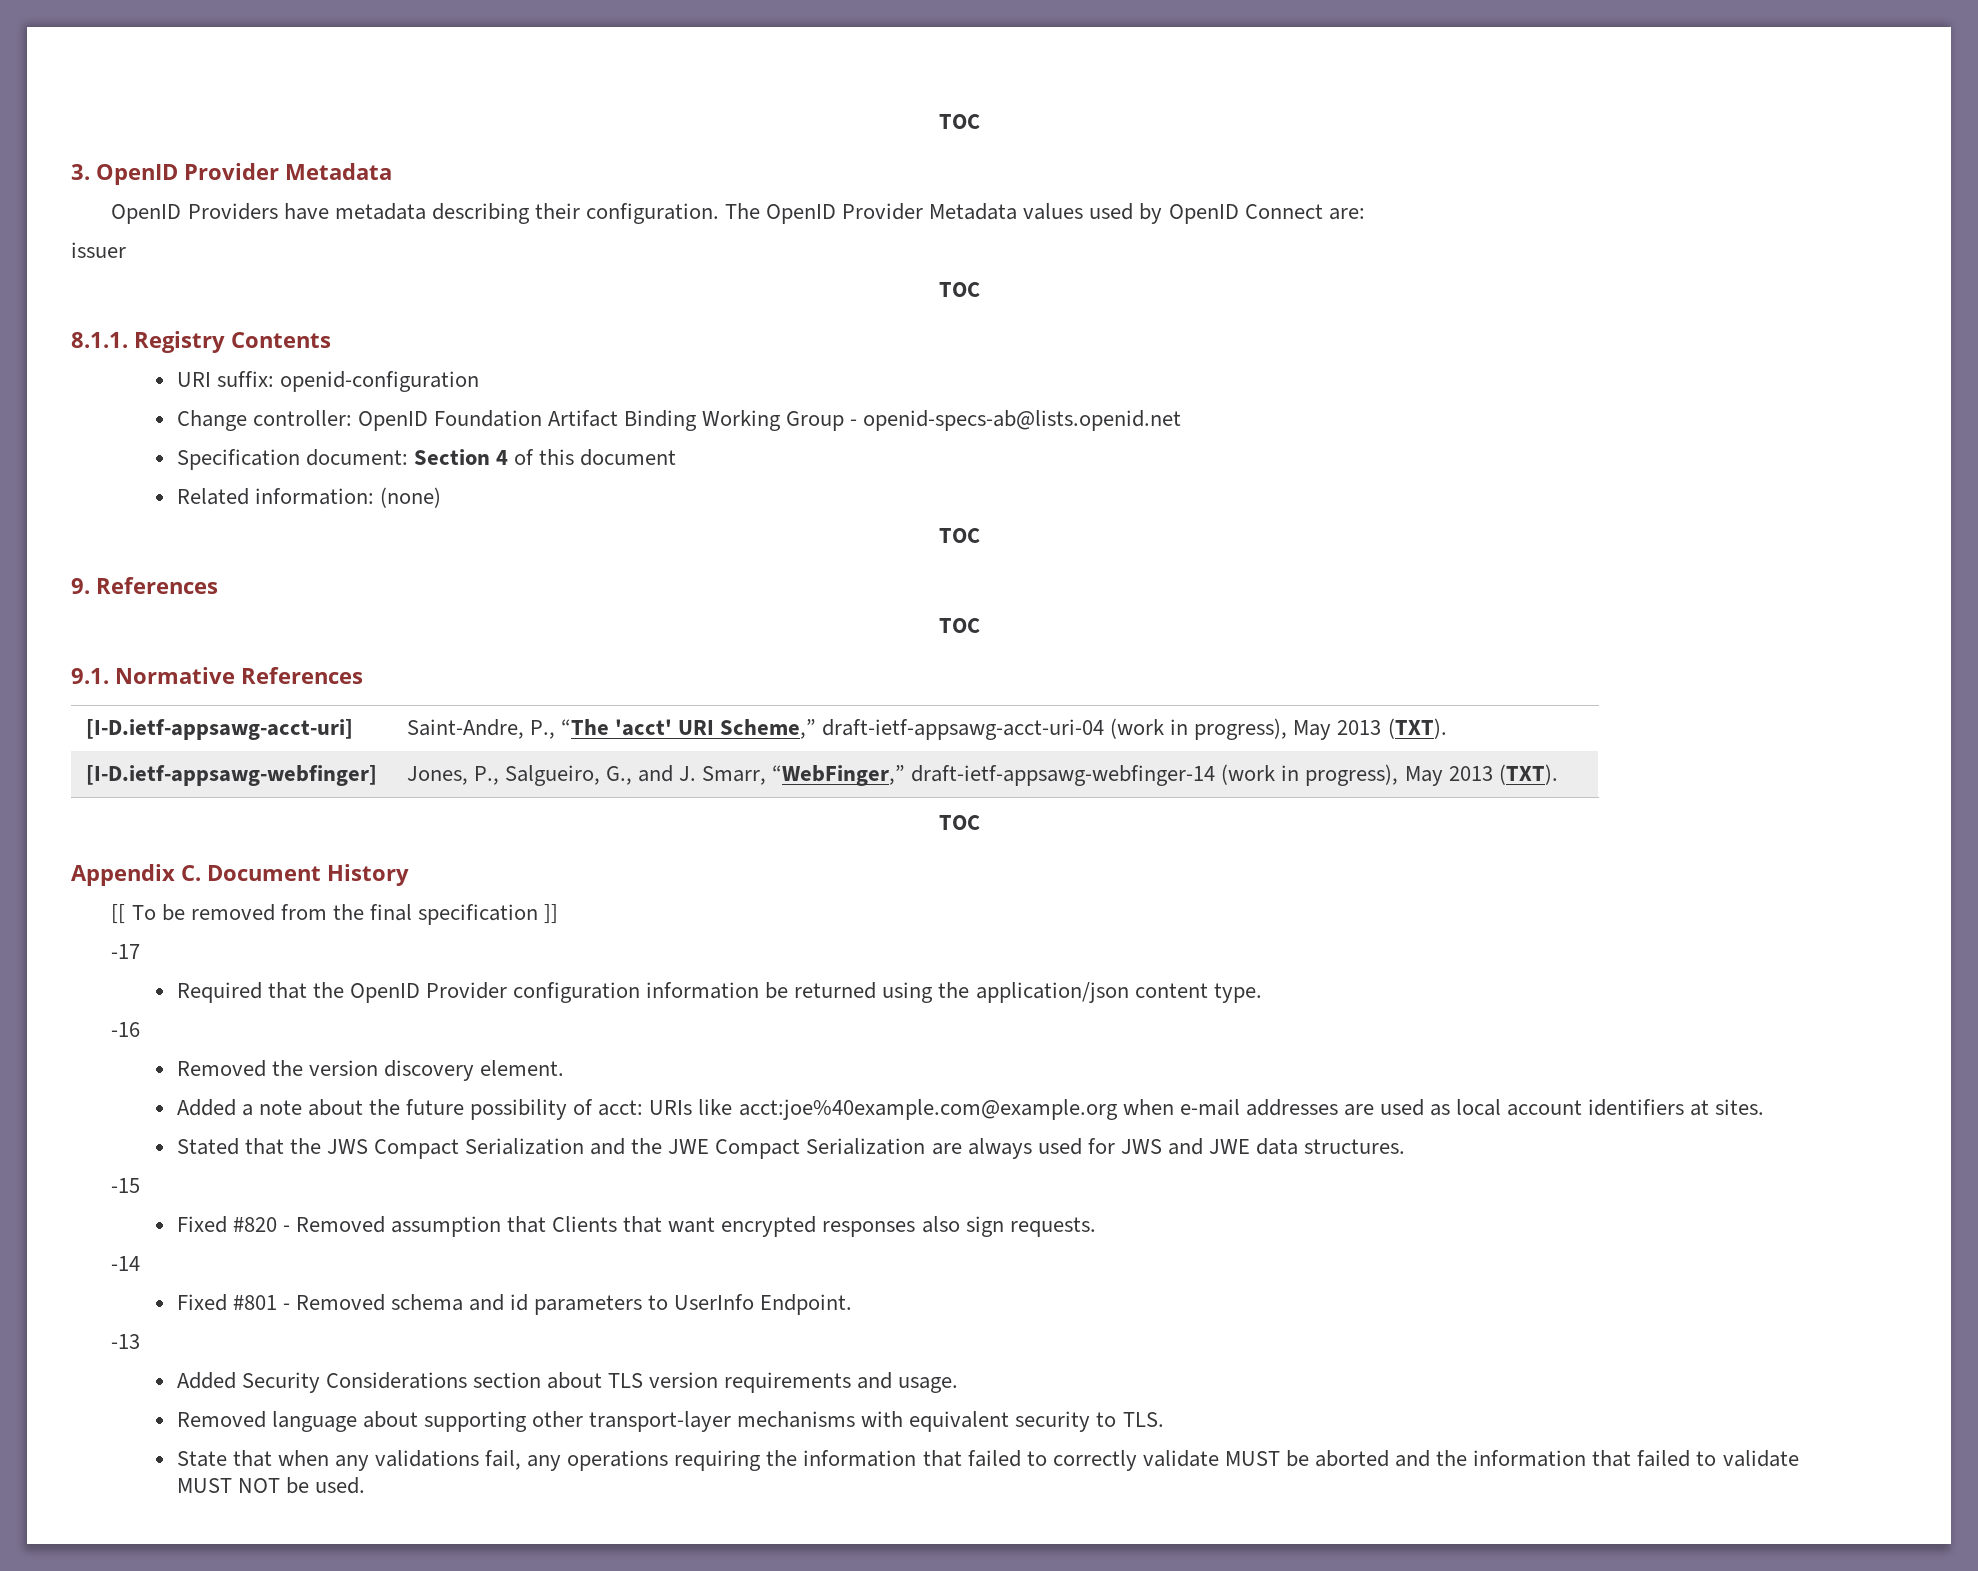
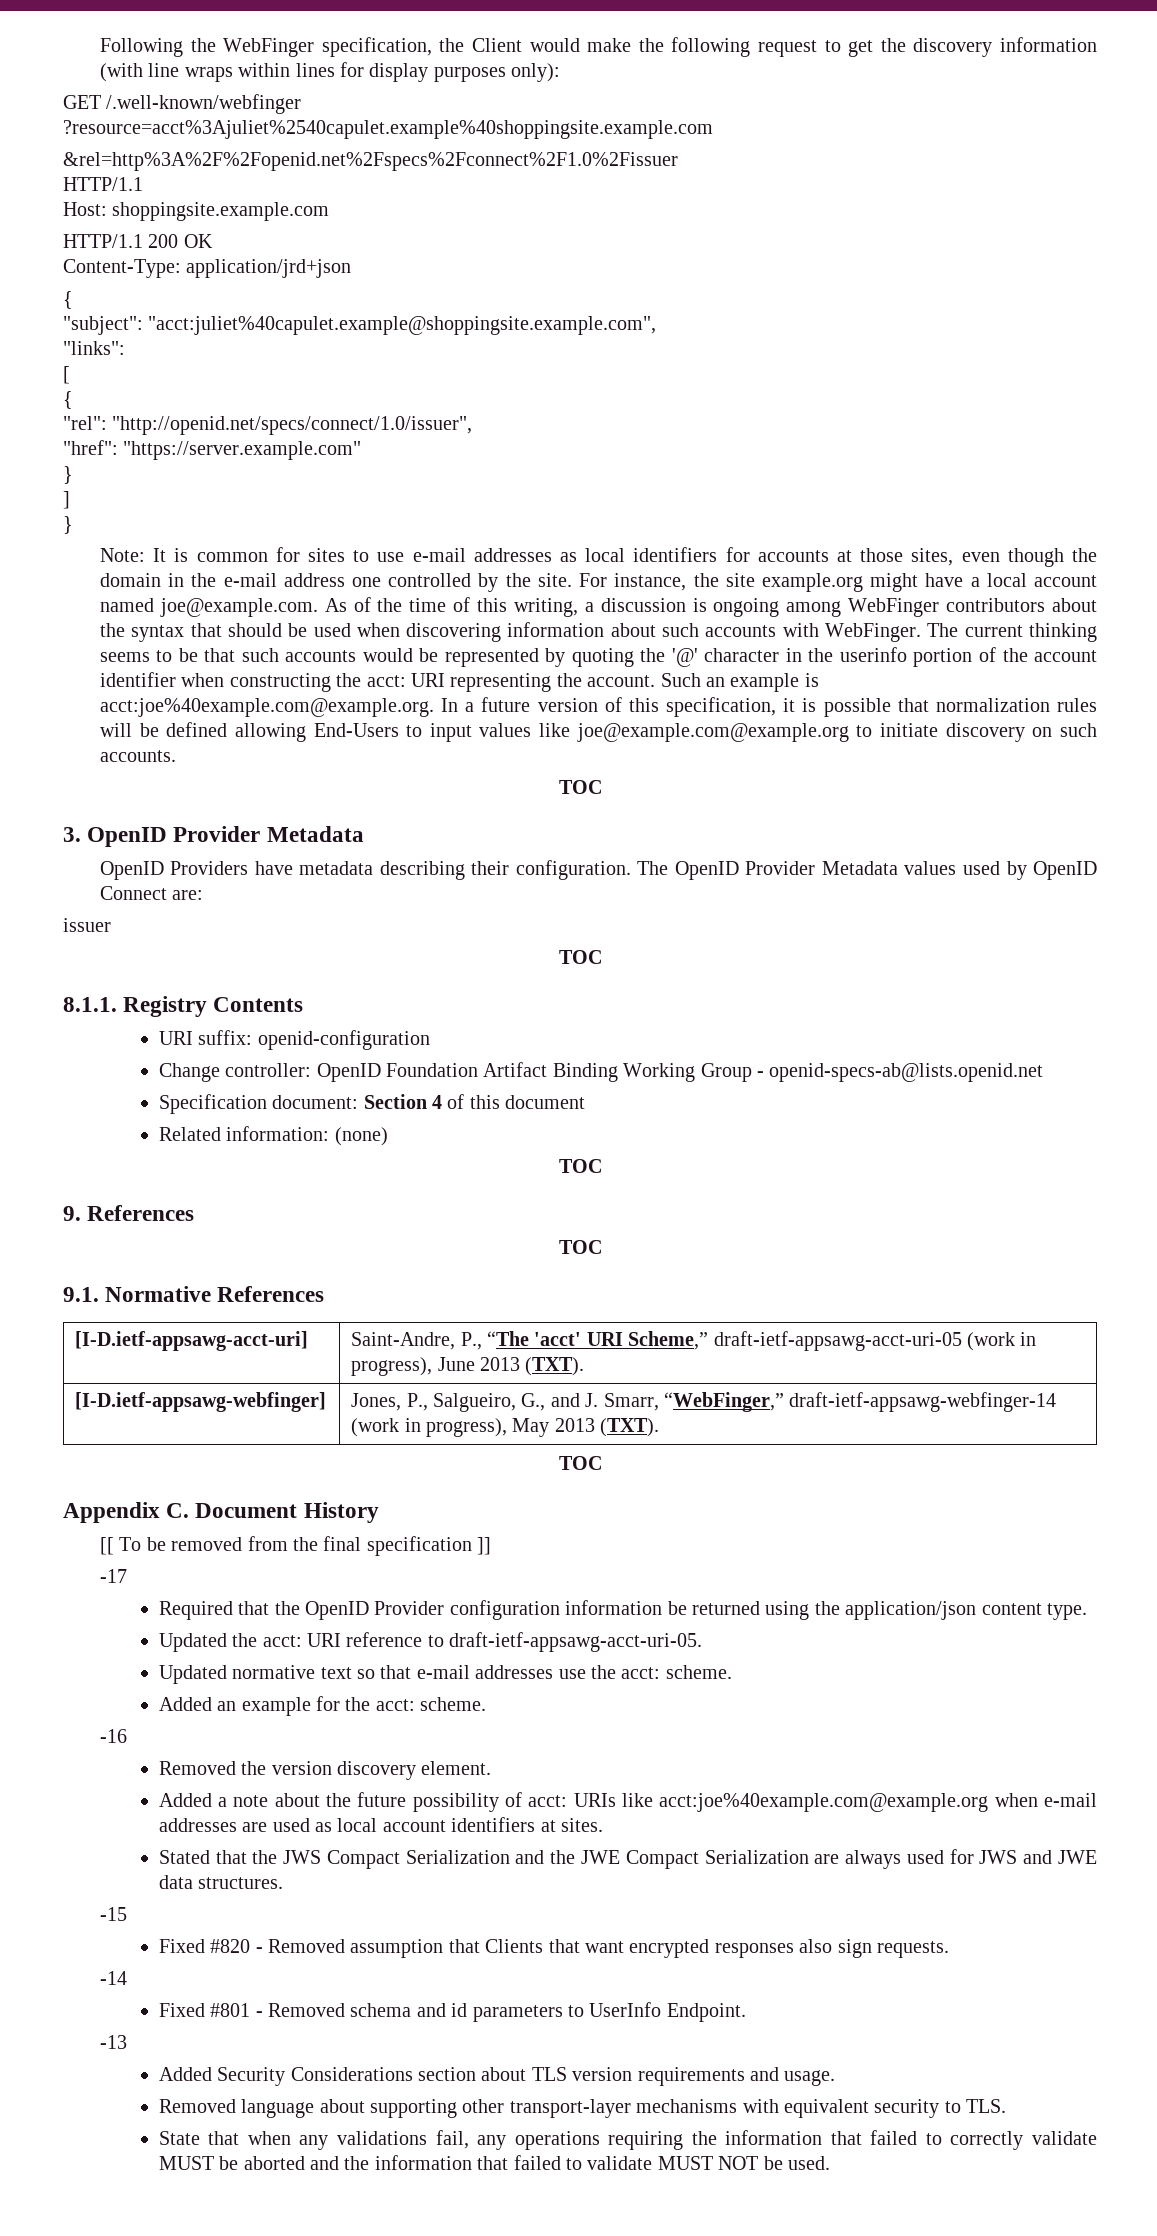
+ Following the WebFinger specification, the Client would make the following request to get the discovery information (with line wraps within lines for display purposes only):
+ GET /.well-known/webfinger
+ ?resource=acct%3Ajuliet%2540capulet.example%40shoppingsite.example.com
+ &rel=http%3A%2F%2Fopenid.net%2Fspecs%2Fconnect%2F1.0%2Fissuer
+ HTTP/1.1
+ Host: shoppingsite.example.com
+ HTTP/1.1 200 OK
+ Content-Type: application/jrd+json
+ {
+ "subject": "acct:juliet%40capulet.example@shoppingsite.example.com",
+ "links":
+ [
+ {
+ "rel": "http://openid.net/specs/connect/1.0/issuer",
+ "href": "https://server.example.com"
+ }
+ ]
+ }
+ Note: It is common for sites to use e-mail addresses as local identifiers for accounts at those sites, even though the domain in the e-mail address one controlled by the site. For instance, the site example.org might have a local account named joe@example.com. As of the time of this writing, a discussion is ongoing among WebFinger contributors about the syntax that should be used when discovering information about such accounts with WebFinger. The current thinking seems to be that such accounts would be represented by quoting the '@' character in the userinfo portion of the account identifier when constructing the acct: URI representing the account. Such an example is acct:joe%40example.com@example.org. In a future version of this specification, it is possible that normalization rules will be defined allowing End-Users to input values like joe@example.com@example.org to initiate discovery on such accounts.
- [I-D.ietf-appsawg-acct-uri] | Saint-Andre, P., “The 'acct' URI Scheme,” draft-ietf-appsawg-acct-uri-04 (work in progress), May 2013 (TXT).
+ [I-D.ietf-appsawg-acct-uri] | Saint-Andre, P., “The 'acct' URI Scheme,” draft-ietf-appsawg-acct-uri-05 (work in progress), June 2013 (TXT).
+ Updated the acct: URI reference to draft-ietf-appsawg-acct-uri-05.
+ Updated normative text so that e-mail addresses use the acct: scheme.
+ Added an example for the acct: scheme.

